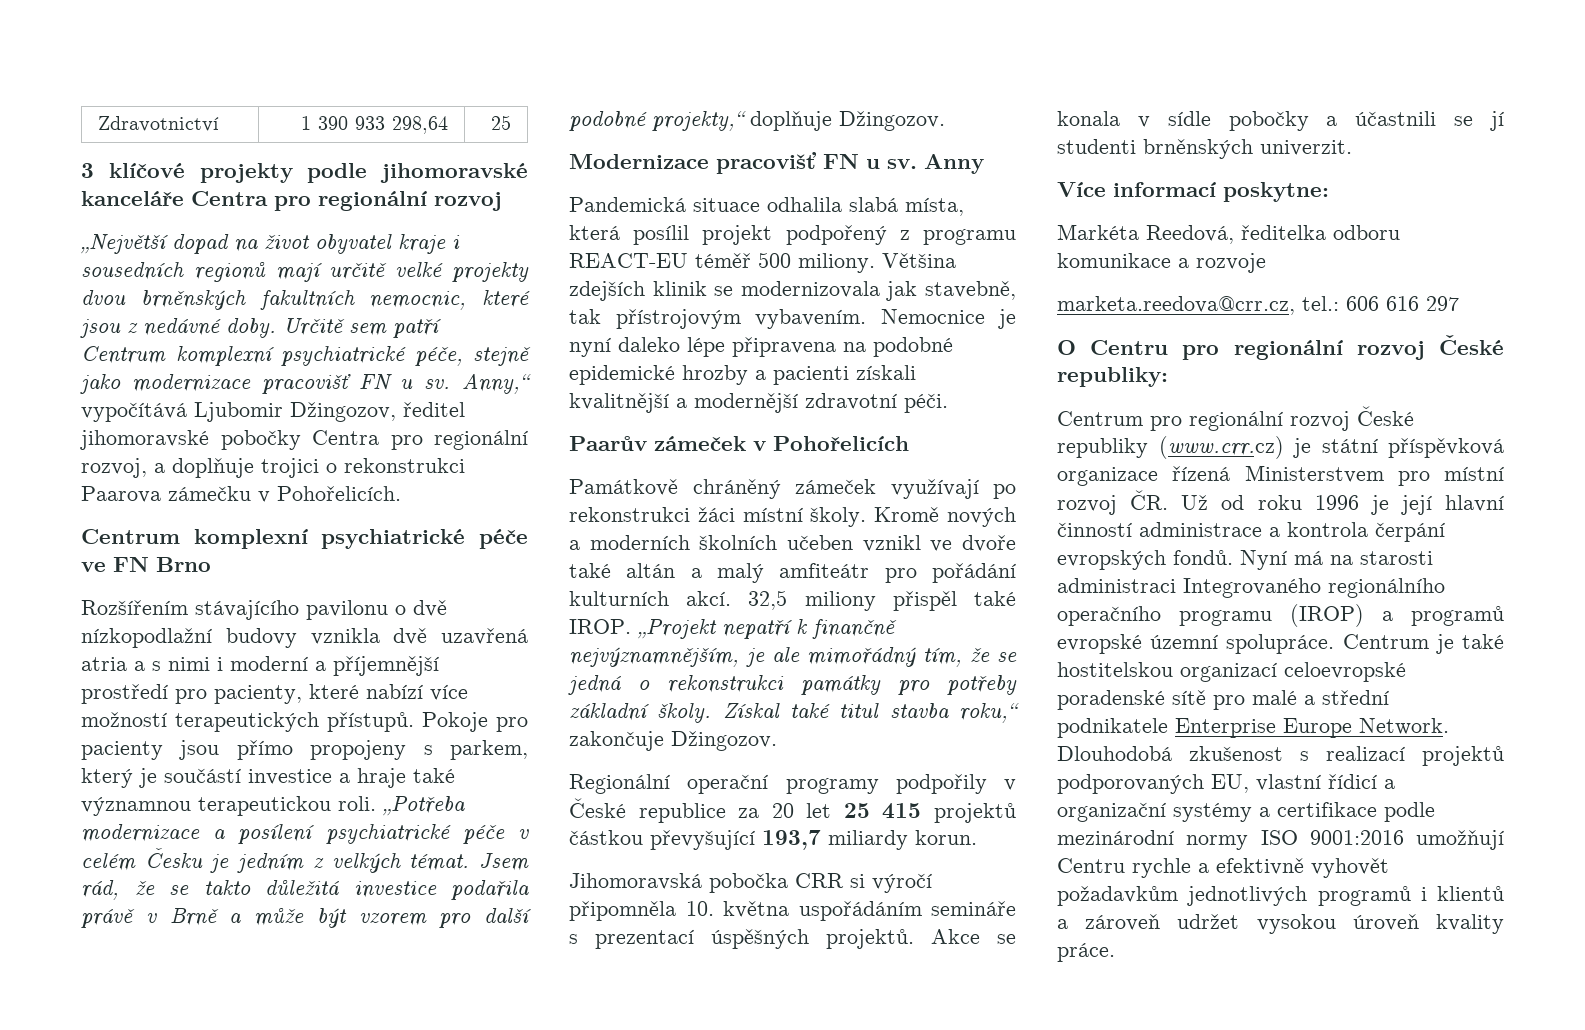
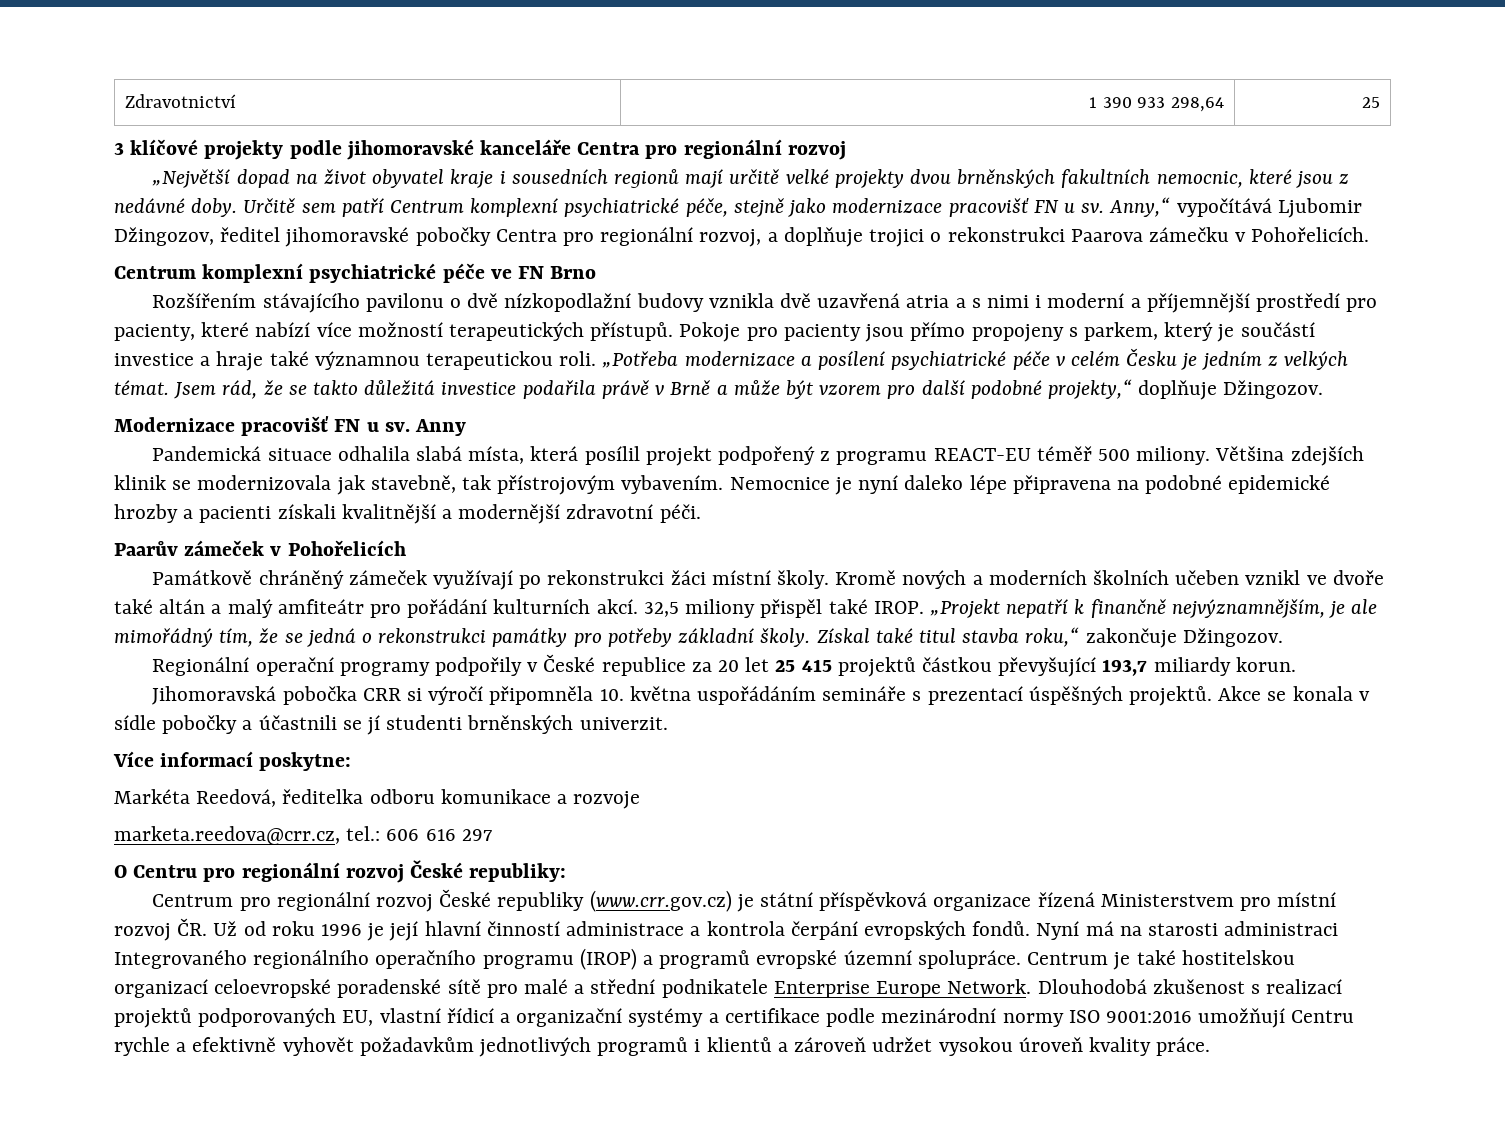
- Centrum pro regionální rozvoj České republiky (www.crr.cz) je státní příspěvková organizace řízená Ministerstvem pro místní rozvoj ČR. Už od roku 1996 je její hlavní činností administrace a kontrola čerpání evropských fondů.
+ Centrum pro regionální rozvoj České republiky (www.crr.gov.cz) je státní příspěvková organizace řízená Ministerstvem pro místní rozvoj ČR. Už od roku 1996 je její hlavní činností administrace a kontrola čerpání evropských fondů.

